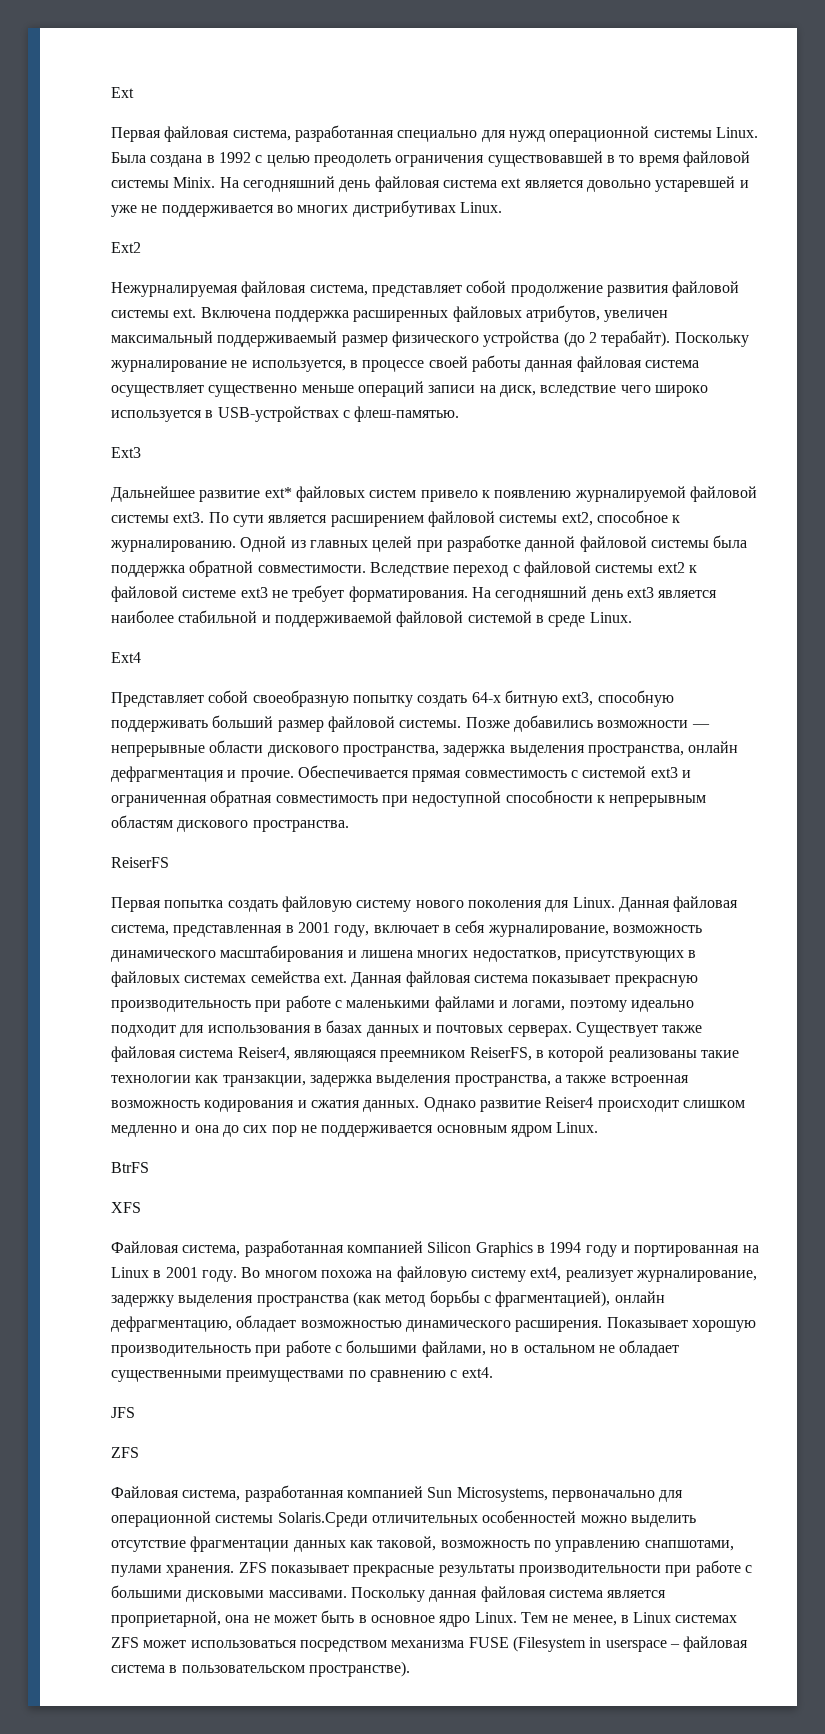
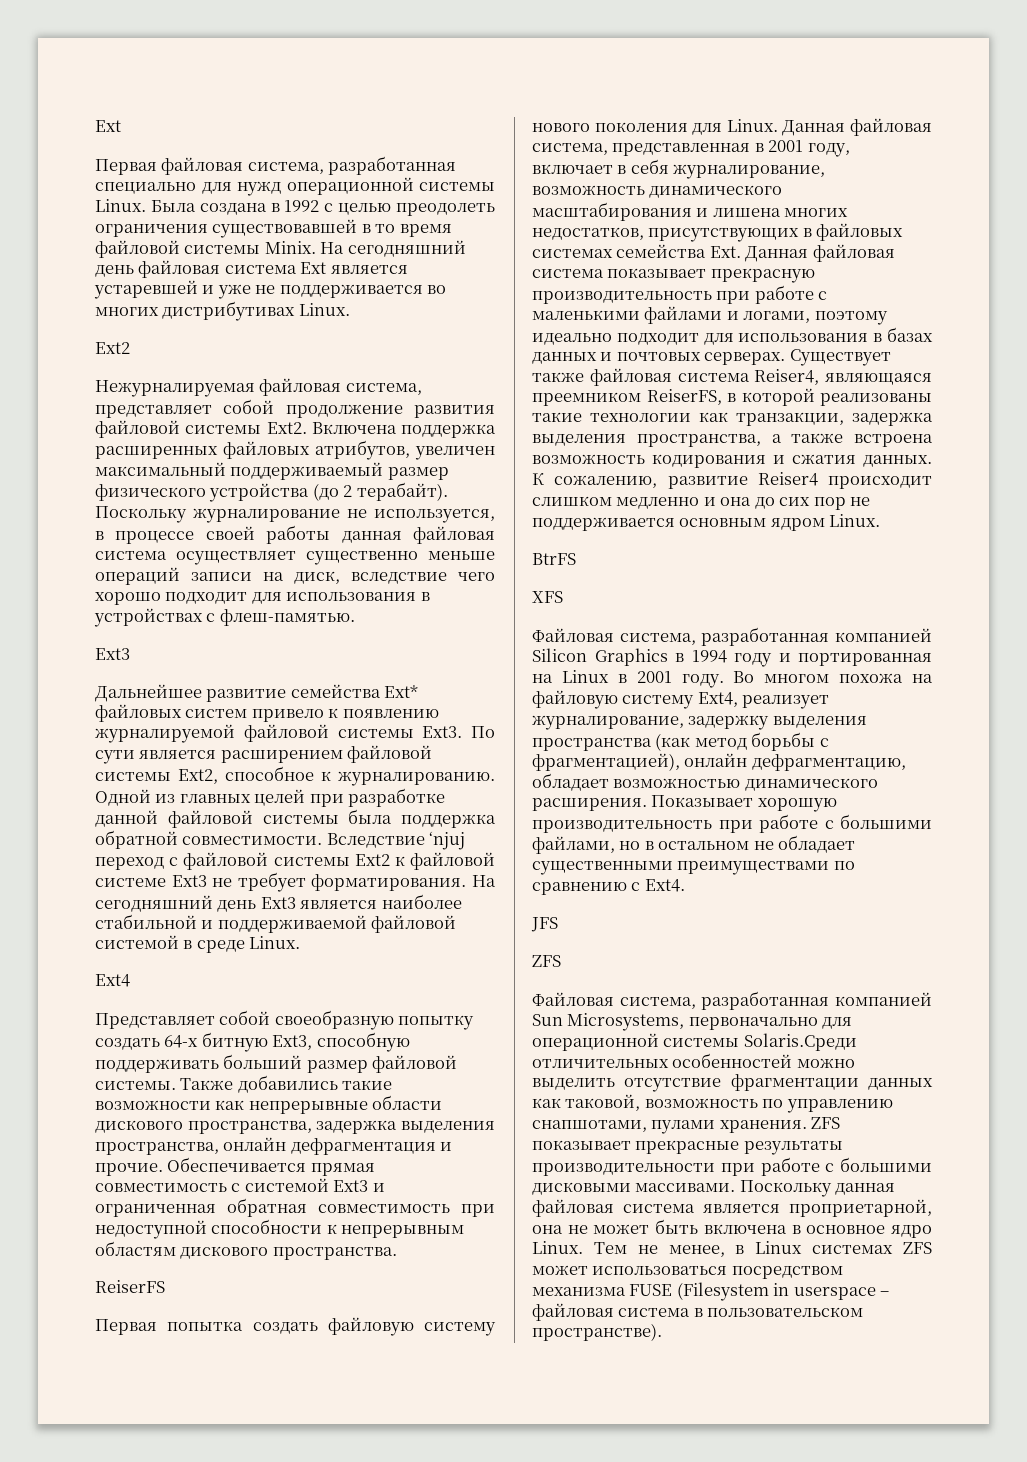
- На сегодняшний день файловая система ext является довольно устаревшей и уже не поддерживается во многих дистрибутивах Linux.
+ На сегодняшний день файловая система Ext является устаревшей и уже не поддерживается во многих дистрибутивах Linux.
- Нежурналируемая файловая система, представляет собой продолжение развития файловой системы ext.
+ Нежурналируемая файловая система, представляет собой продолжение развития файловой системы Ext2.
- Поскольку журналирование не используется, в процессе своей работы данная файловая система осуществляет существенно меньше операций записи на диск, вследствие чего широко используется в USB-устройствах с флеш-памятью.
+ Поскольку журналирование не используется, в процессе своей работы данная файловая система осуществляет существенно меньше операций записи на диск, вследствие чего хорошо подходит для использования в устройствах с флеш-памятью.
- Дальнейшее развитие ext* файловых систем привело к появлению журналируемой файловой системы ext3.
+ Дальнейшее развитие семейства Ext* файловых систем привело к появлению журналируемой файловой системы Ext3.
- По сути является расширением файловой системы ext2, способное к журналированию.
+ По сути является расширением файловой системы Ext2, способное к журналированию.
- Вследствие переход с файловой системы ext2 к файловой системе ext3 не требует форматирования.
+ Вследствие ‘njuj переход с файловой системы Ext2 к файловой системе Ext3 не требует форматирования.
- На сегодняшний день ext3 является наиболее стабильной и поддерживаемой файловой системой в среде Linux.
+ На сегодняшний день Ext3 является наиболее стабильной и поддерживаемой файловой системой в среде Linux.
- Представляет собой своеобразную попытку создать 64-х битную ext3, способную поддерживать больший размер файловой системы.
+ Представляет собой своеобразную попытку создать 64-х битную Ext3, способную поддерживать больший размер файловой системы.
- Позже добавились возможности — непрерывные области дискового пространства, задержка выделения пространства, онлайн дефрагментация и прочие.
+ Также добавились такие возможности как непрерывные области дискового пространства, задержка выделения пространства, онлайн дефрагментация и прочие.
- Обеспечивается прямая совместимость с системой ext3 и ограниченная обратная совместимость при недоступной способности к непрерывным областям дискового пространства.
+ Обеспечивается прямая совместимость с системой Ext3 и ограниченная обратная совместимость при недоступной способности к непрерывным областям дискового пространства.
- Данная файловая система, представленная в 2001 году, включает в себя журналирование, возможность динамического масштабирования и лишена многих недостатков, присутствующих в файловых системах семейства ext. Данная файловая система показывает прекрасную производительность при работе с маленькими файлами и логами, поэтому идеально подходит для использования в базах данных и почтовых серверах.
+ Данная файловая система, представленная в 2001 году, включает в себя журналирование, возможность динамического масштабирования и лишена многих недостатков, присутствующих в файловых системах семейства Ext. Данная файловая система показывает прекрасную производительность при работе с маленькими файлами и логами, поэтому идеально подходит для использования в базах данных и почтовых серверах.
- Существует также файловая система Reiser4, являющаяся преемником ReiserFS, в которой реализованы такие технологии как транзакции, задержка выделения пространства, а также встроенная возможность кодирования и сжатия данных.
+ Существует также файловая система Reiser4, являющаяся преемником ReiserFS, в которой реализованы такие технологии как транзакции, задержка выделения пространства, а также встроена возможность кодирования и сжатия данных.
- Однако развитие Reiser4 происходит слишком медленно и она до сих пор не поддерживается основным ядром Linux.
+ К сожалению, развитие Reiser4 происходит слишком медленно и она до сих пор не поддерживается основным ядром Linux.
- Во многом похожа на файловую систему ext4, реализует журналирование, задержку выделения пространства (как метод борьбы с фрагментацией), онлайн дефрагментацию, обладает возможностью динамического расширения.
+ Во многом похожа на файловую систему Ext4, реализует журналирование, задержку выделения пространства (как метод борьбы с фрагментацией), онлайн дефрагментацию, обладает возможностью динамического расширения.
- Показывает хорошую производительность при работе с большими файлами, но в остальном не обладает существенными преимуществами по сравнению с ext4.
+ Показывает хорошую производительность при работе с большими файлами, но в остальном не обладает существенными преимуществами по сравнению с Ext4.
- Поскольку данная файловая система является проприетарной, она не может быть в основное ядро Linux.
+ Поскольку данная файловая система является проприетарной, она не может быть включена в основное ядро Linux.

